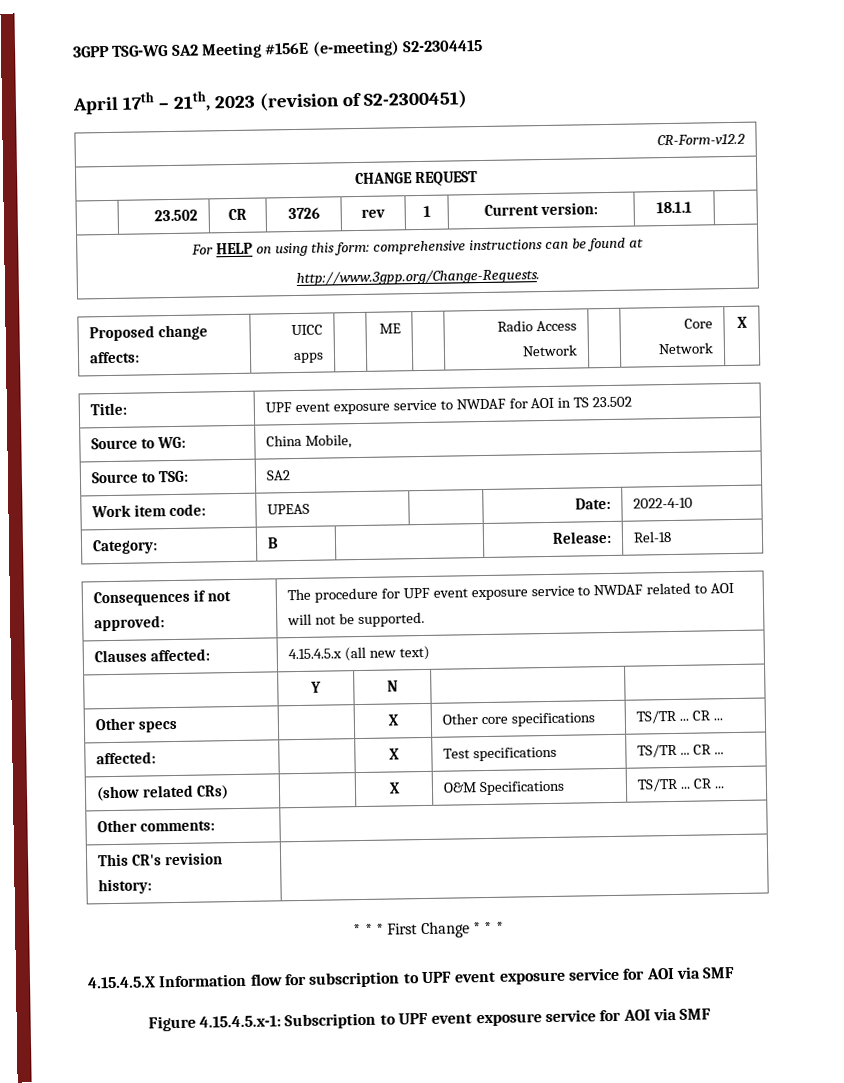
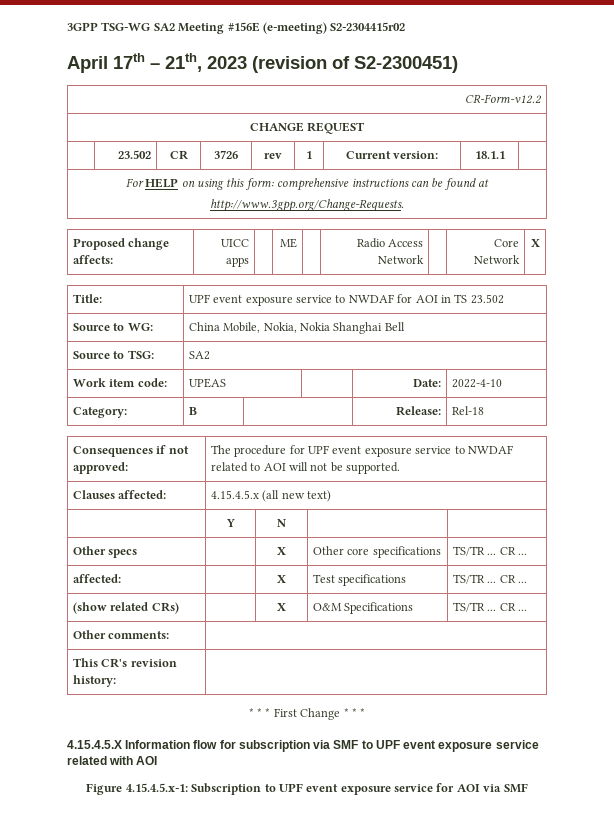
- 3GPP TSG-WG SA2 Meeting #156E (e-meeting) S2-2304415
+ 3GPP TSG-WG SA2 Meeting #156E (e-meeting) S2-2304415r02
- Source to WG: | China Mobile,
+ Source to WG: | China Mobile, Nokia, Nokia Shanghai Bell
- 4.15.4.5.X Information flow for subscription to UPF event exposure service for AOI via SMF
+ 4.15.4.5.X Information flow for subscription via SMF to UPF event exposure service related with AOI

